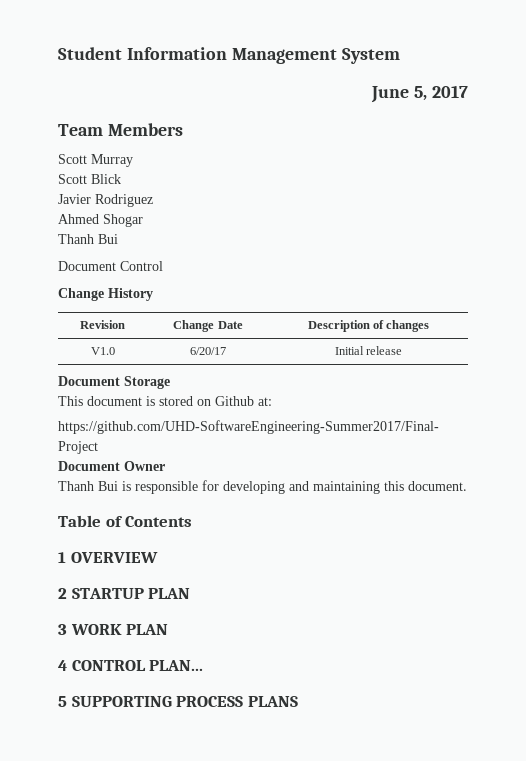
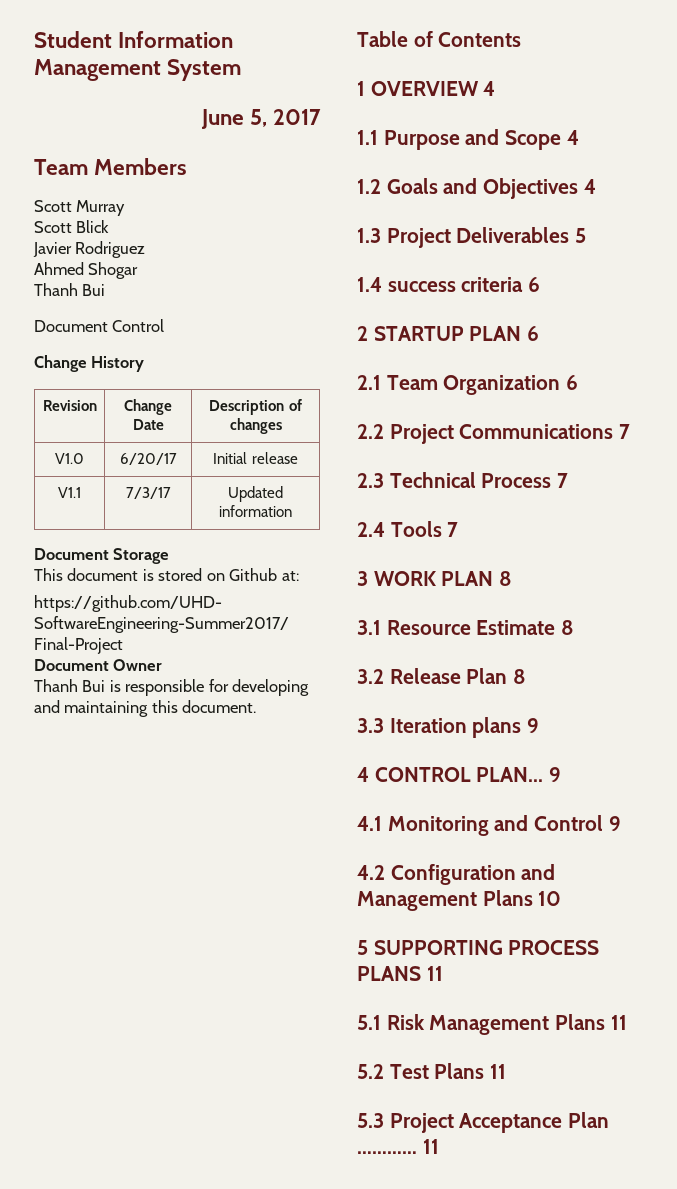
+ V1.1 | 7/3/17 | Updated information
- 1 OVERVIEW
- 2 STARTUP PLAN
- 3 WORK PLAN
- 4 CONTROL PLAN...
- 5 SUPPORTING PROCESS PLANS
+ 1 OVERVIEW 4
+ 1.1 Purpose and Scope 4
+ 1.2 Goals and Objectives 4
+ 1.3 Project Deliverables 5
+ 1.4 success criteria 6
+ 2 STARTUP PLAN 6
+ 2.1 Team Organization 6
+ 2.2 Project Communications 7
+ 2.3 Technical Process 7
+ 2.4 Tools 7
+ 3 WORK PLAN 8
+ 3.1 Resource Estimate 8
+ 3.2 Release Plan 8
+ 3.3 Iteration plans 9
+ 4 CONTROL PLAN... 9
+ 4.1 Monitoring and Control 9
+ 4.2 Configuration and Management Plans 10
+ 5 SUPPORTING PROCESS PLANS 11
+ 5.1 Risk Management Plans 11
+ 5.2 Test Plans 11
+ 5.3 Project Acceptance Plan ………… 11

